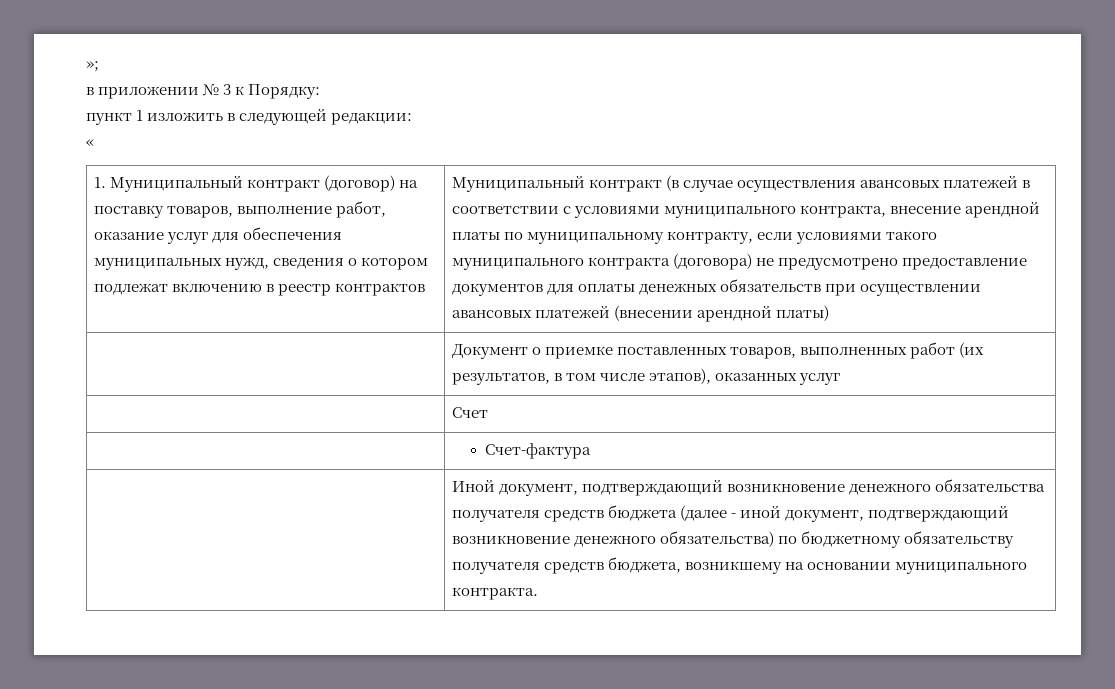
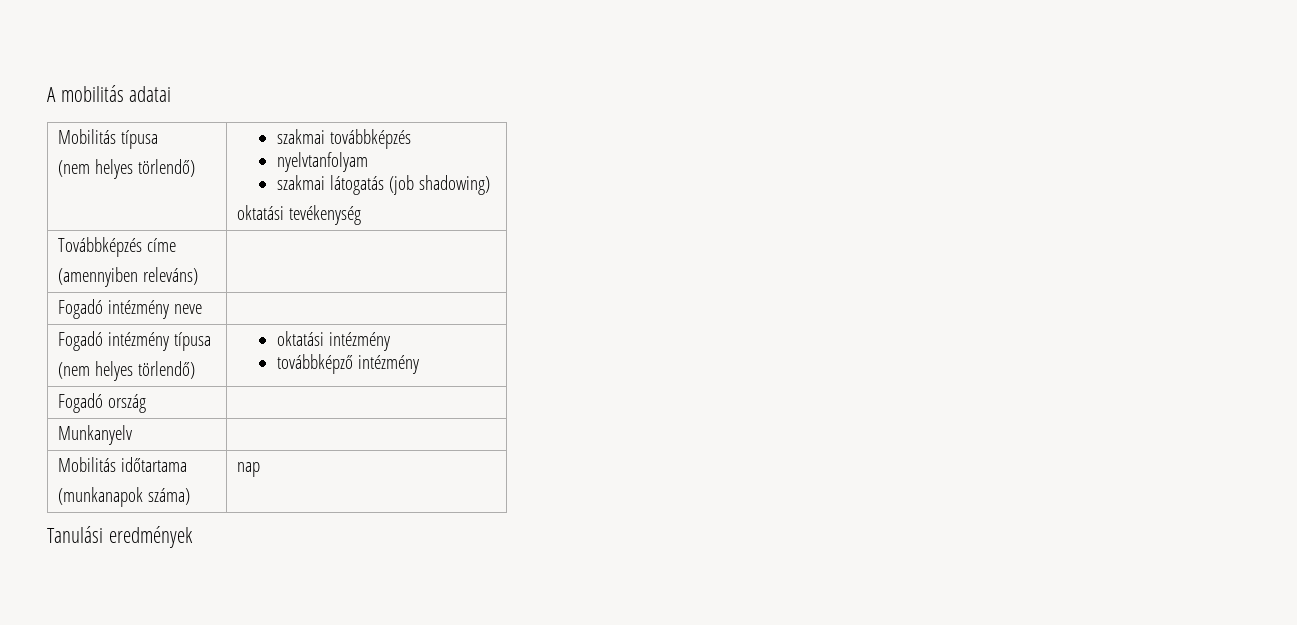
- »;
- в приложении № 3 к Порядку:
- пункт 1 изложить в следующей редакции:
- «
- 1. Муниципальный контракт (договор) на поставку товаров, выполнение работ, оказание услуг для обеспечения муниципальных нужд, сведения о котором подлежат включению в реестр контрактов | Муниципальный контракт (в случае осуществления авансовых платежей в соответствии с условиями муниципального контракта, внесение арендной платы по муниципальному контракту, если условиями такого муниципального контракта (договора) не предусмотрено предоставление документов для оплаты денежных обязательств при осуществлении авансовых платежей (внесении арендной платы)
- | Документ о приемке поставленных товаров, выполненных работ (их результатов, в том числе этапов), оказанных услуг
- | Счет
- | Счет-фактура
- | Иной документ, подтверждающий возникновение денежного обязательства получателя средств бюджета (далее - иной документ, подтверждающий возникновение денежного обязательства) по бюджетному обязательству получателя средств бюджета, возникшему на основании муниципального контракта.
+ A mobilitás adatai
+ Mobilitás típusa
+ (nem helyes törlendő) | szakmai továbbképzés
+ nyelvtanfolyam
+ szakmai látogatás (job shadowing)
+ oktatási tevékenység
+ Továbbképzés címe
+ (amennyiben releváns) |
+ Fogadó intézmény neve |
+ Fogadó intézmény típusa
+ (nem helyes törlendő) | oktatási intézmény
+ továbbképző intézmény
+ Fogadó ország |
+ Munkanyelv |
+ Mobilitás időtartama
+ (munkanapok száma) | nap
+ Tanulási eredmények

